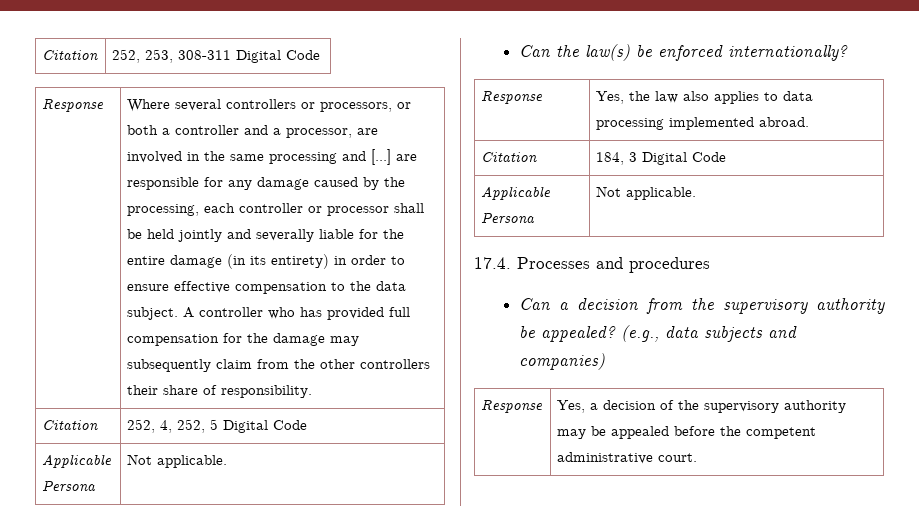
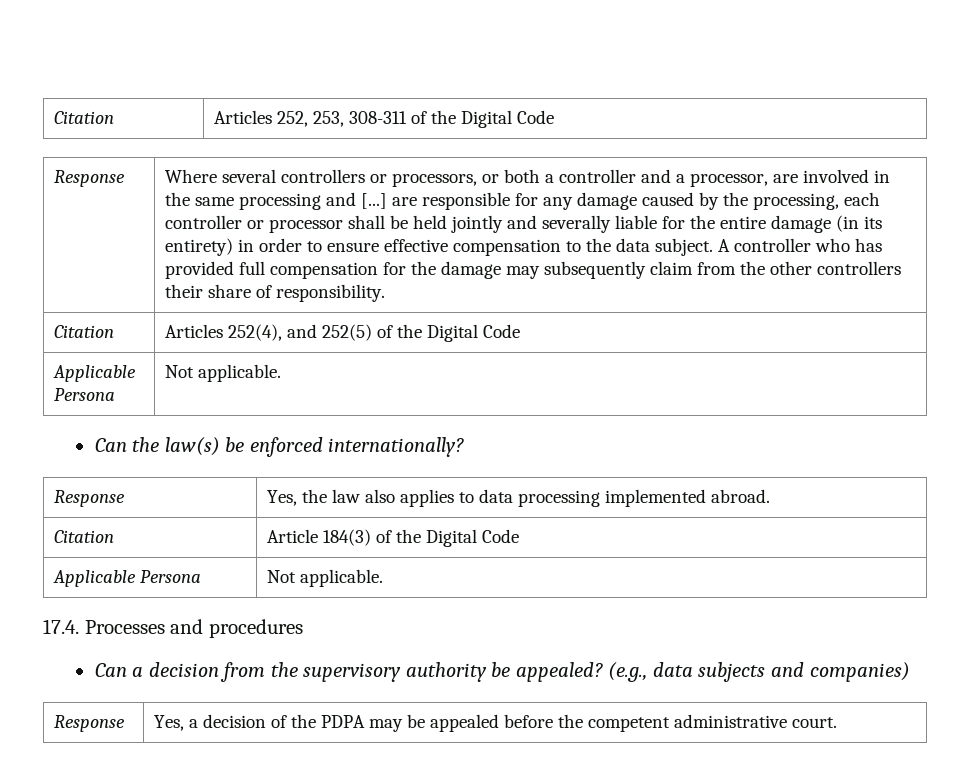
- Citation | 252, 253, 308-311 Digital Code
+ Citation | Articles 252, 253, 308-311 of the Digital Code
- Citation | 252, 4, 252, 5 Digital Code
+ Citation | Articles 252(4), and 252(5) of the Digital Code
- Citation | 184, 3 Digital Code
+ Citation | Article 184(3) of the Digital Code
- Response | Yes, a decision of the supervisory authority may be appealed before the competent administrative court.
+ Response | Yes, a decision of the PDPA may be appealed before the competent administrative court.

